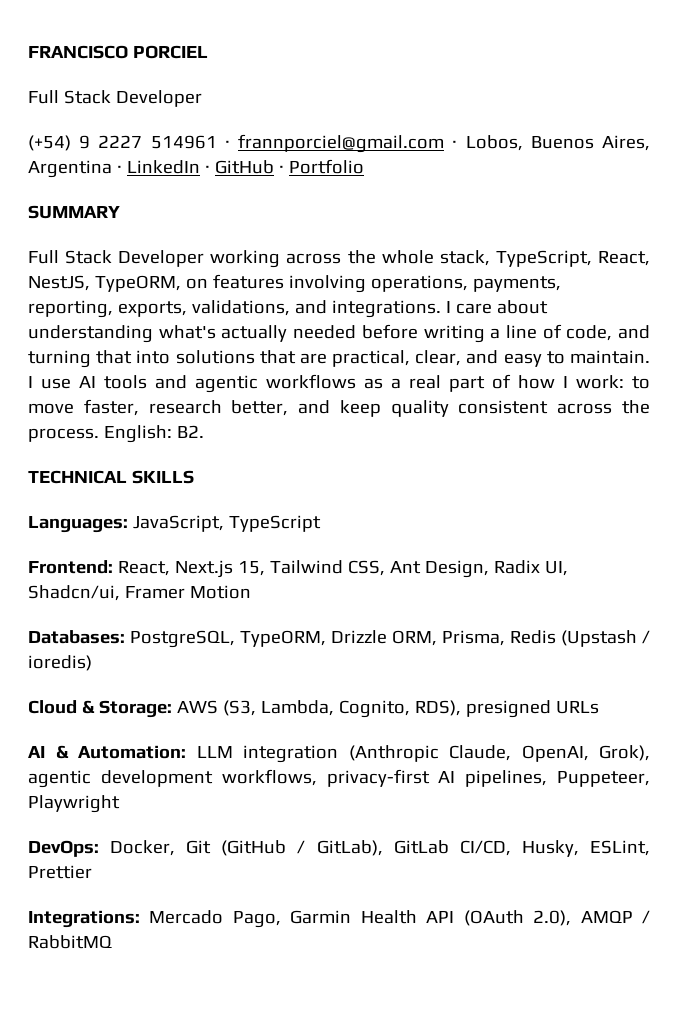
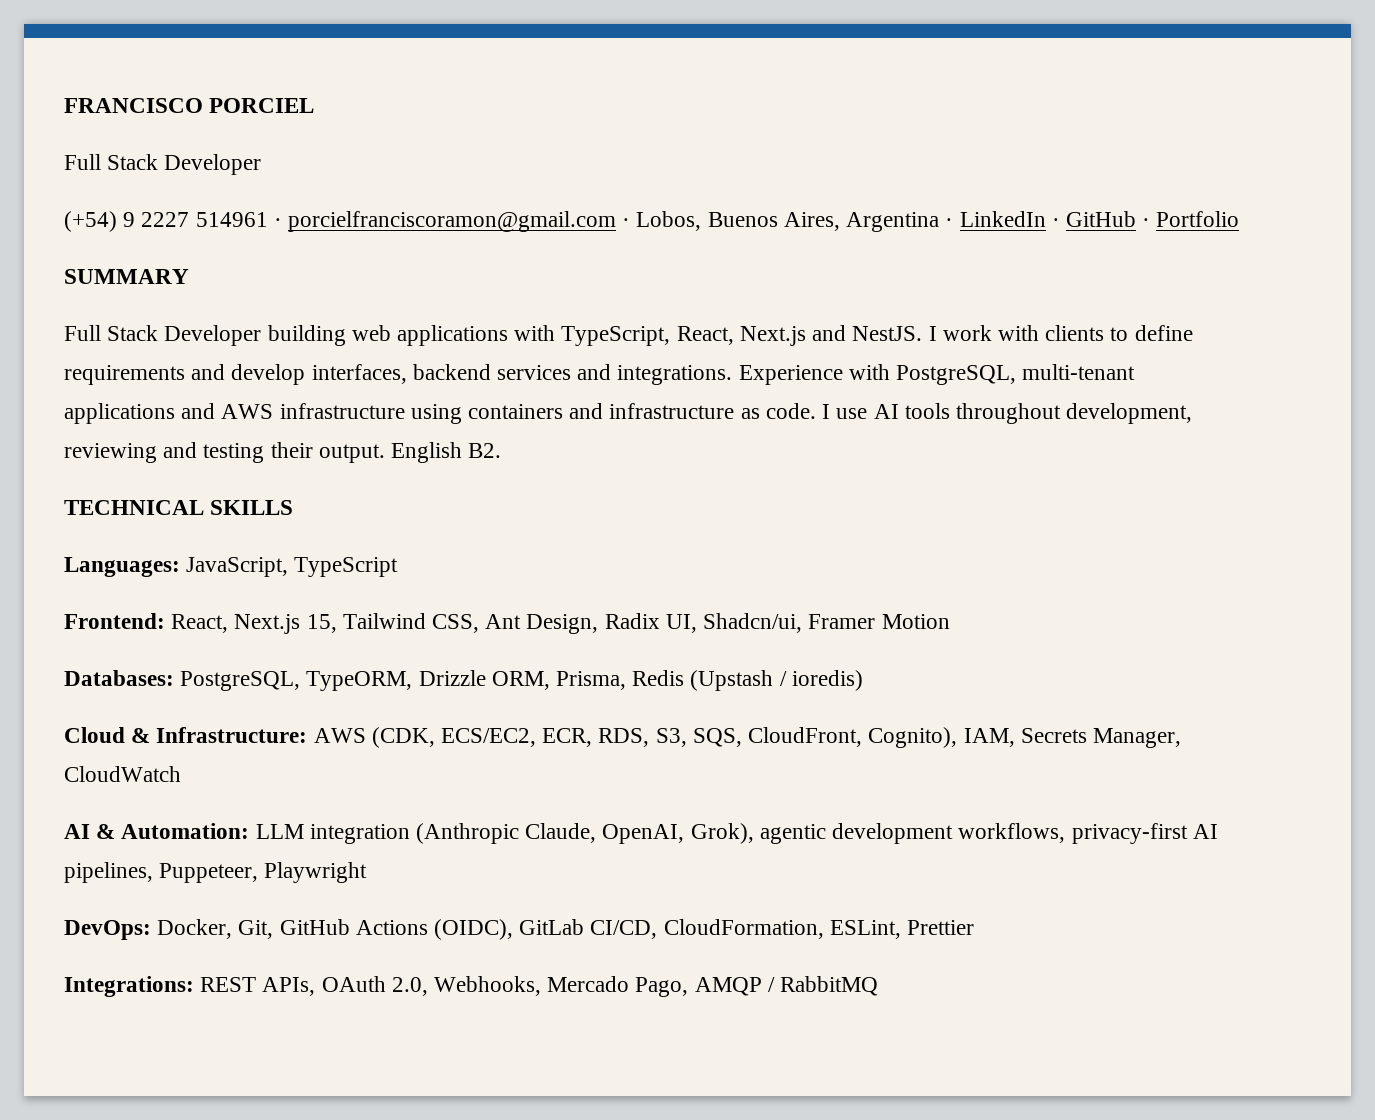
- (+54) 9 2227 514961 · frannporciel@gmail.com · Lobos, Buenos Aires, Argentina · LinkedIn · GitHub · Portfolio
+ (+54) 9 2227 514961 · porcielfranciscoramon@gmail.com · Lobos, Buenos Aires, Argentina · LinkedIn · GitHub · Portfolio
- Full Stack Developer working across the whole stack, TypeScript, React, NestJS, TypeORM, on features involving operations, payments, reporting, exports, validations, and integrations. I care about understanding what's actually needed before writing a line of code, and turning that into solutions that are practical, clear, and easy to maintain. I use AI tools and agentic workflows as a real part of how I work: to move faster, research better, and keep quality consistent across the process. English: B2.
+ Full Stack Developer building web applications with TypeScript, React, Next.js and NestJS. I work with clients to define requirements and develop interfaces, backend services and integrations. Experience with PostgreSQL, multi-tenant applications and AWS infrastructure using containers and infrastructure as code. I use AI tools throughout development, reviewing and testing their output. English B2.
- Cloud & Storage: AWS (S3, Lambda, Cognito, RDS), presigned URLs
+ Cloud & Infrastructure: AWS (CDK, ECS/EC2, ECR, RDS, S3, SQS, CloudFront, Cognito), IAM, Secrets Manager, CloudWatch
- DevOps: Docker, Git (GitHub / GitLab), GitLab CI/CD, Husky, ESLint, Prettier
+ DevOps: Docker, Git, GitHub Actions (OIDC), GitLab CI/CD, CloudFormation, ESLint, Prettier
- Integrations: Mercado Pago, Garmin Health API (OAuth 2.0), AMQP / RabbitMQ
+ Integrations: REST APIs, OAuth 2.0, Webhooks, Mercado Pago, AMQP / RabbitMQ

